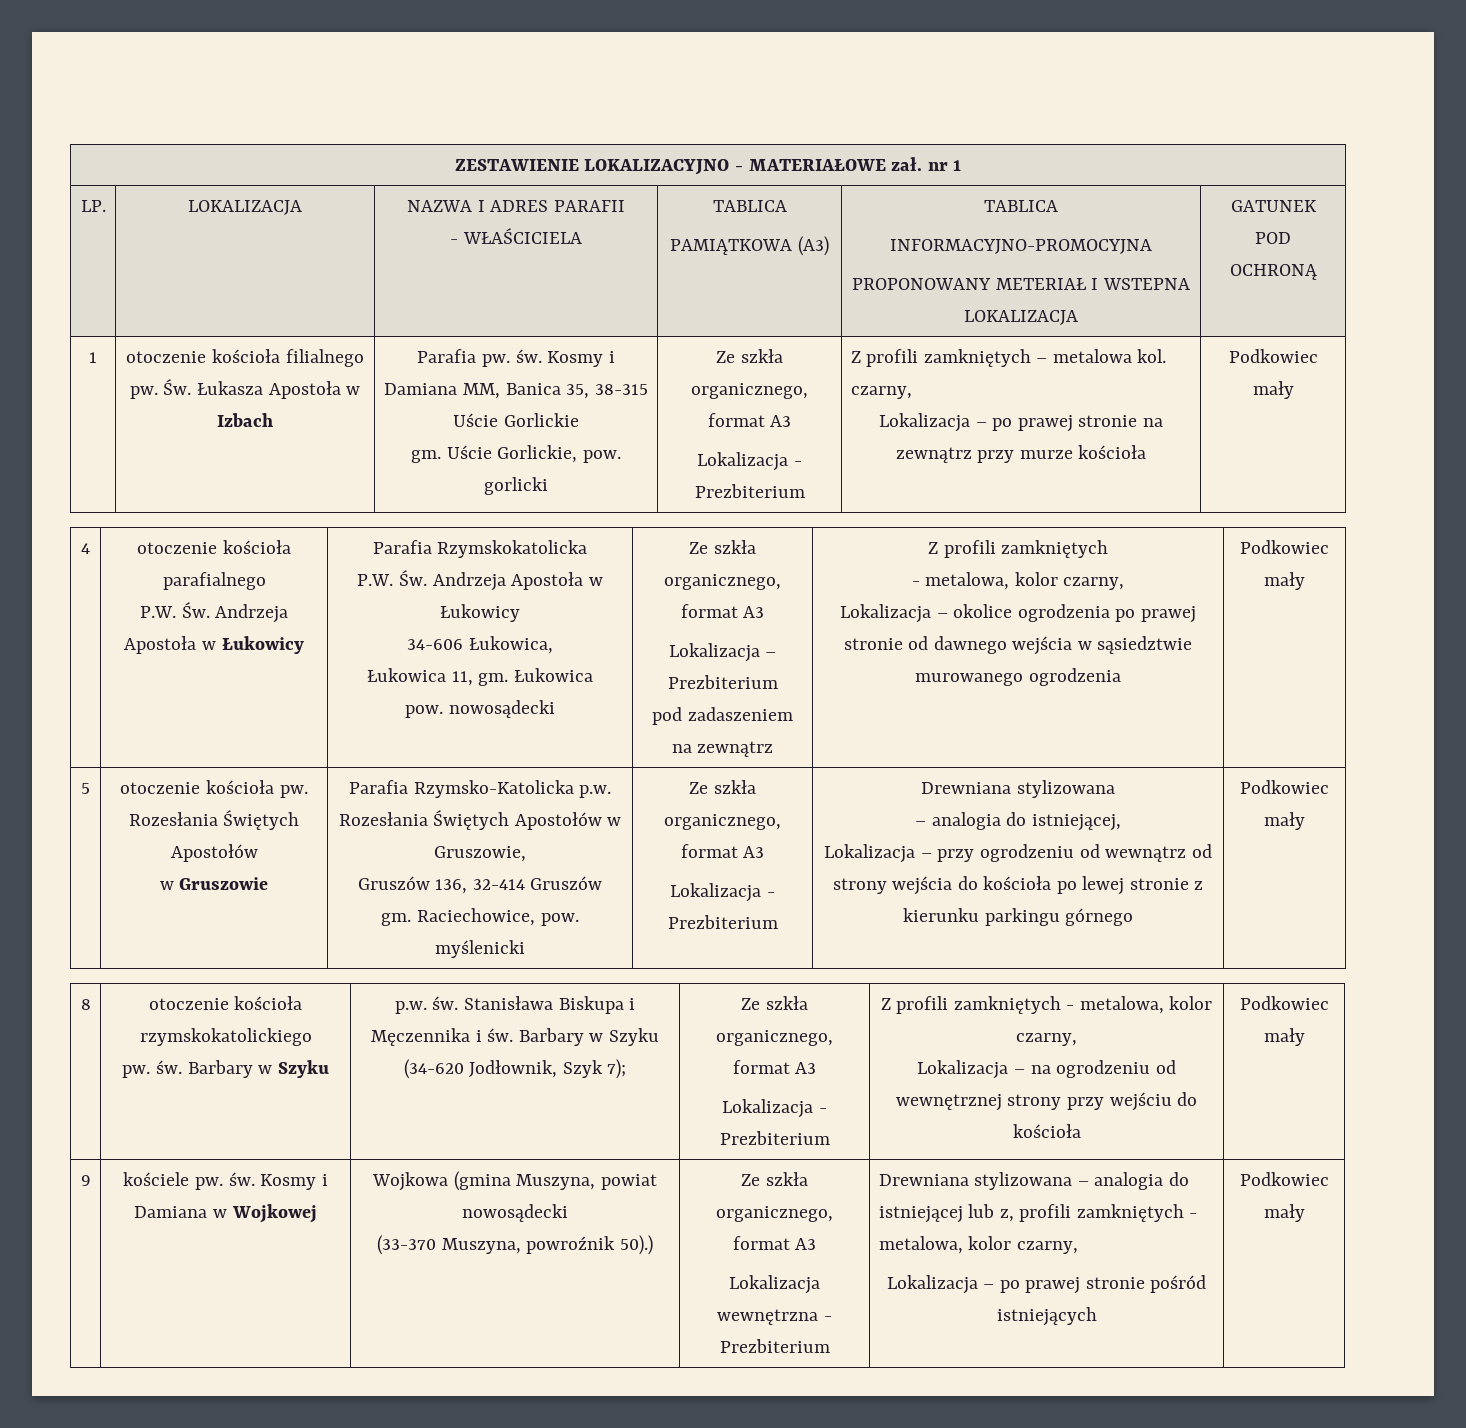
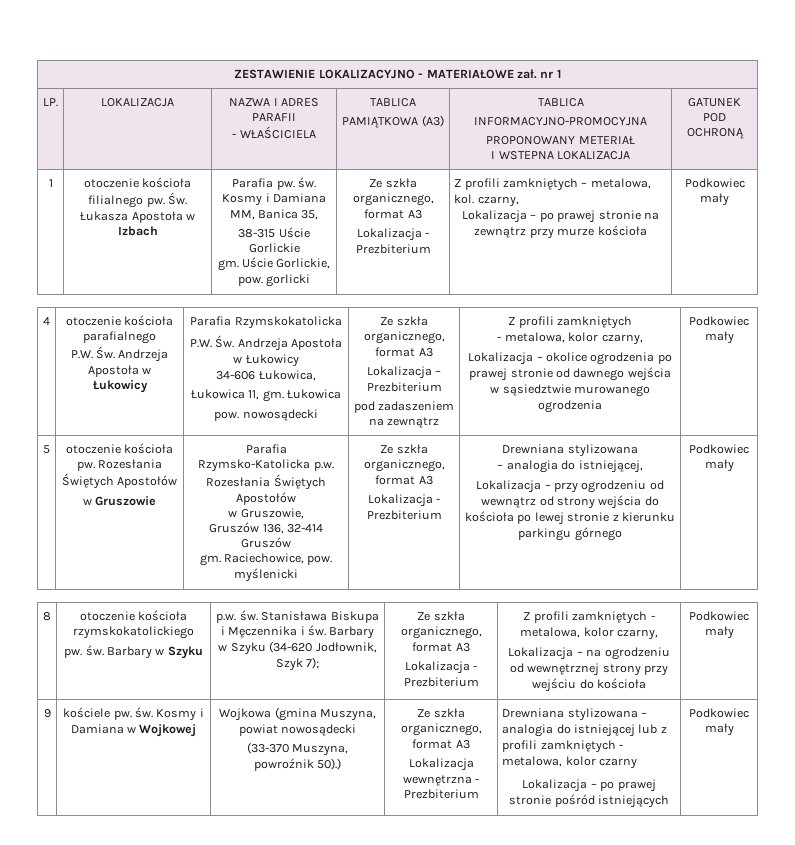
  LP. | LOKALIZACJA | NAZWA I ADRES PARAFII
  - WŁAŚCICIELA | TABLICA
  PAMIĄTKOWA (A3) | TABLICA
  INFORMACYJNO-PROMOCYJNA
- PROPONOWANY METERIAŁ I WSTEPNA LOKALIZACJA | GATUNEK POD OCHRONĄ
+ PROPONOWANY METERIAŁ
+ I WSTEPNA LOKALIZACJA | GATUNEK POD OCHRONĄ
- Kosmy i Damiana MM, Banica 35, 38-315 Uście Gorlickie
+ Kosmy i Damiana MM, Banica 35,
+ 38-315 Uście Gorlickie
- Z profili zamkniętych – metalowa kol. czarny,
+ Z profili zamkniętych – metalowa, kol. czarny,
- Parafia Rzymsko-Katolicka p.w. Rozesłania Świętych Apostołów w Gruszowie,
+ Parafia Rzymsko-Katolicka p.w. Rozesłania Świętych Apostołów
+ w Gruszowie,
- Drewniana stylizowana – analogia do istniejącej lub z, profili zamkniętych - metalowa, kolor czarny,
+ Drewniana stylizowana – analogia do istniejącej lub z profili zamkniętych - metalowa, kolor czarny

